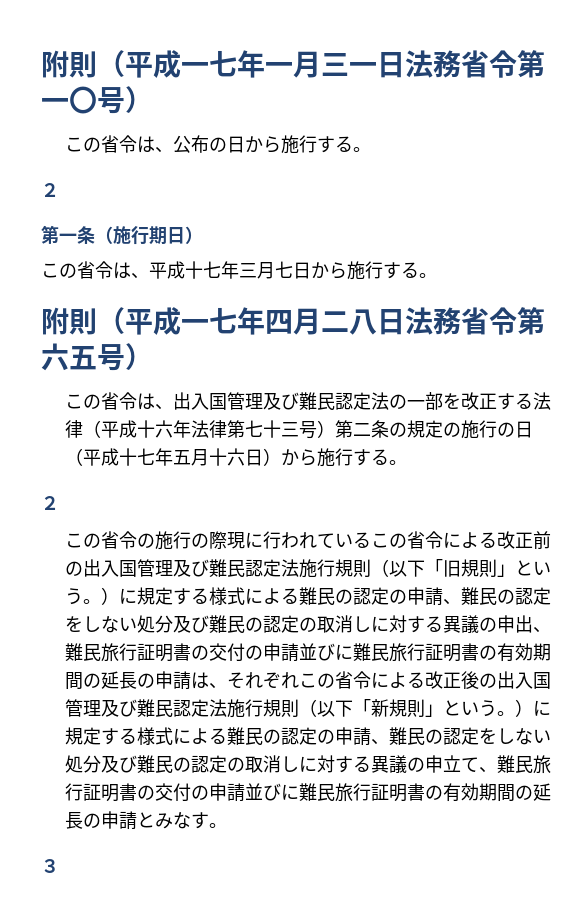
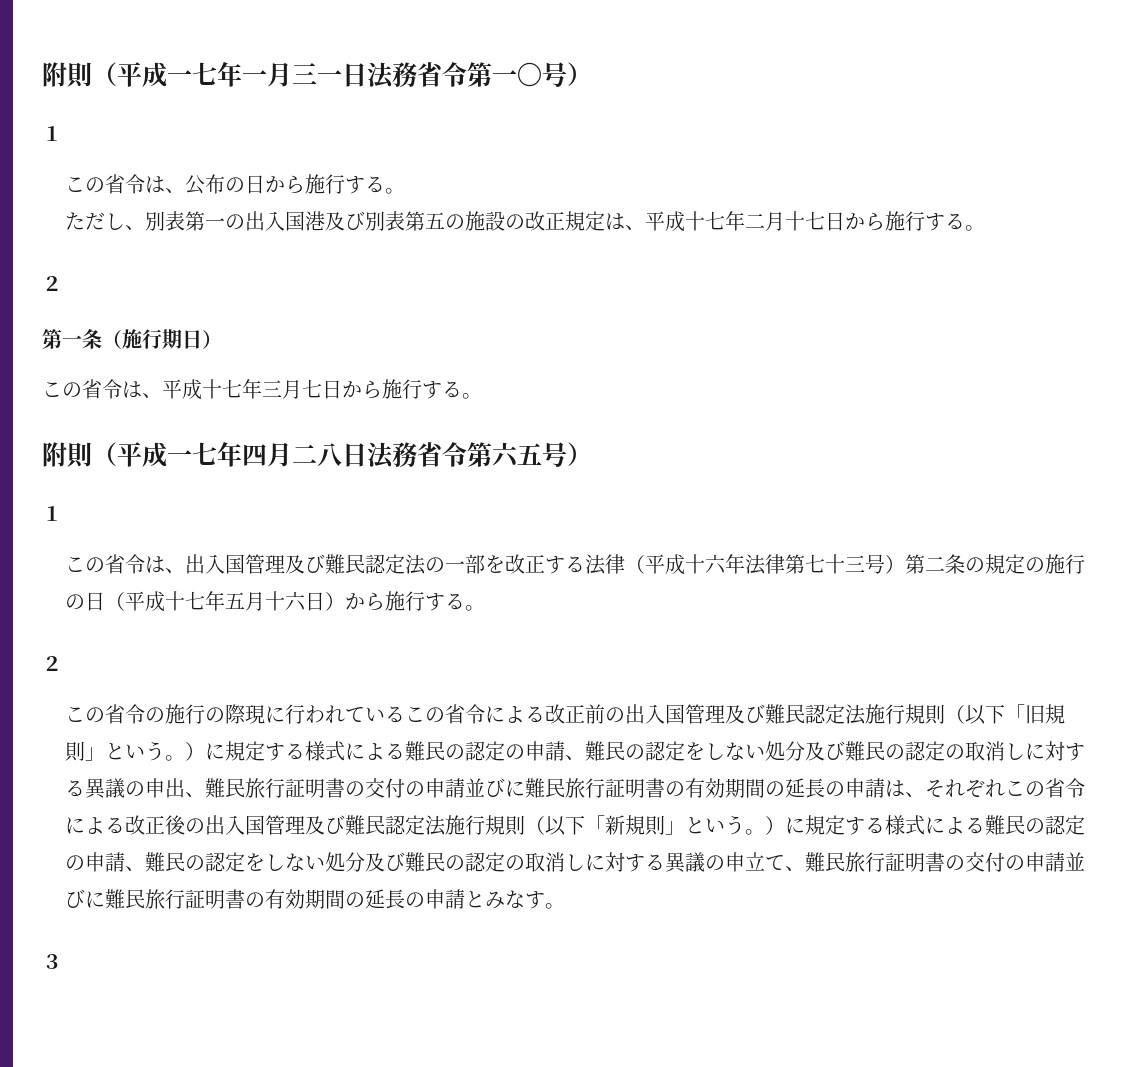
  附則（平成一七年一月三一日法務省令第一〇号）
+ １
+ ただし、別表第一の出入国港及び別表第五の施設の改正規定は、平成十七年二月十七日から施行する。
  附則（平成一七年四月二八日法務省令第六五号）
+ １

